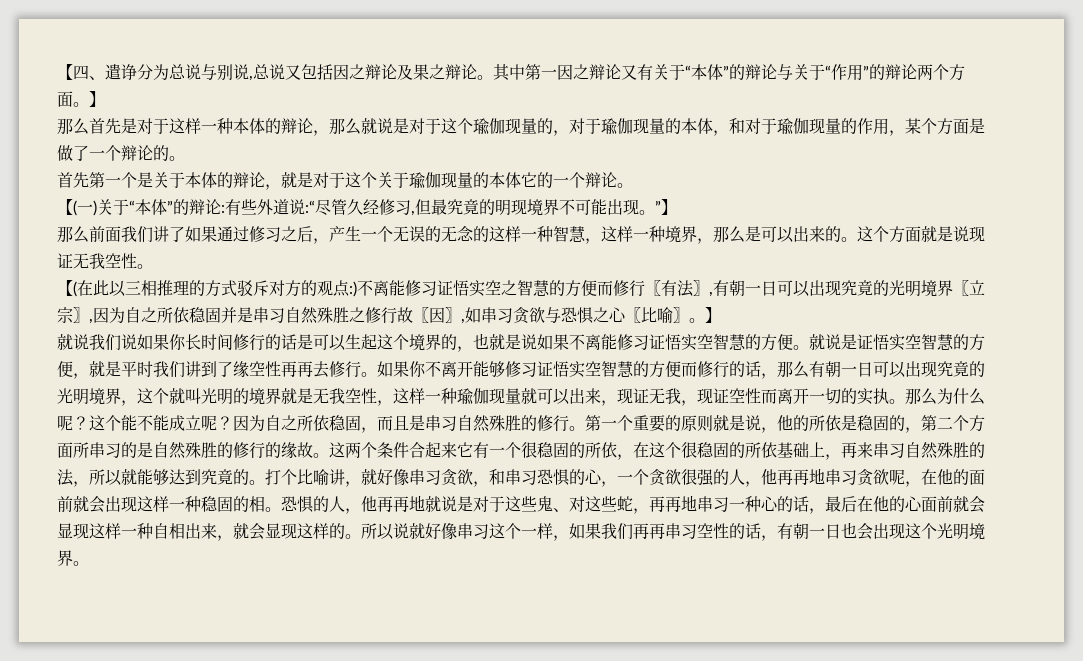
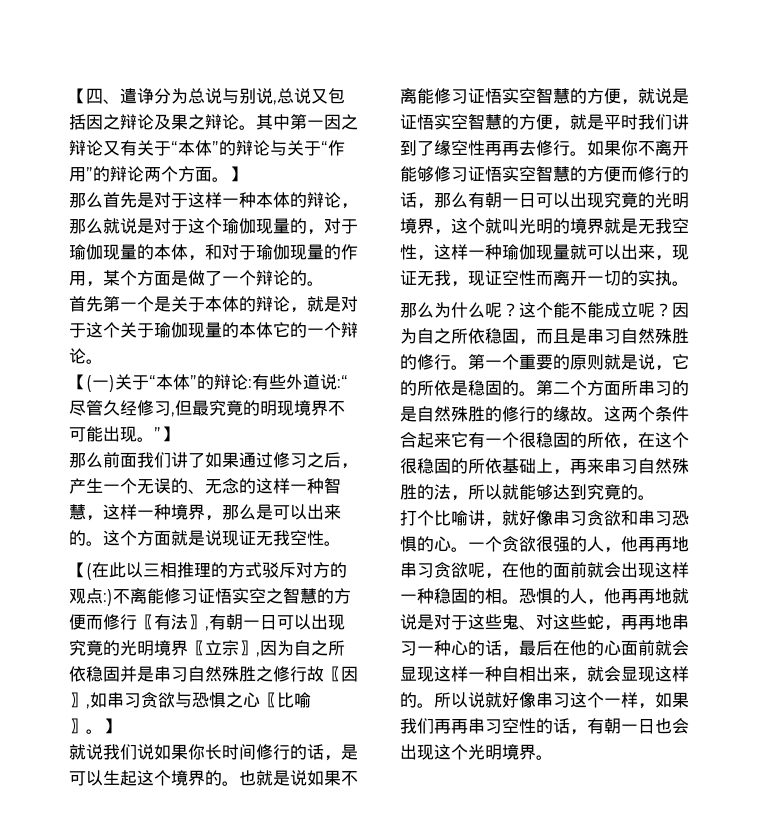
- 那么前面我们讲了如果通过修习之后，产生一个无误的无念的这样一种智慧，这样一种境界，那么是可以出来的。
+ 那么前面我们讲了如果通过修习之后，产生一个无误的、无念的这样一种智慧，这样一种境界，那么是可以出来的。
- 就说我们说如果你长时间修行的话是可以生起这个境界的，也就是说如果不离能修习证悟实空智慧的方便。就说是证悟实空智慧的方便，就是平时我们讲到了缘空性再再去修行。
+ 就说我们说如果你长时间修行的话，是可以生起这个境界的。也就是说如果不离能修习证悟实空智慧的方便，就说是证悟实空智慧的方便，就是平时我们讲到了缘空性再再去修行。
- 如果你不离开能够修习证悟实空智慧的方便而修行的话，那么有朝一日可以出现究竟的光明境界，这个就叫光明的境界就是无我空性，这样一种瑜伽现量就可以出来，现证无我，现证空性而离开一切的实执。那么为什么呢？
+ 如果你不离开能够修习证悟实空智慧的方便而修行的话，那么有朝一日可以出现究竟的光明境界，这个就叫光明的境界就是无我空性，这样一种瑜伽现量就可以出来，现证无我，现证空性而离开一切的实执。
+ 那么为什么呢？
- 第一个重要的原则就是说，他的所依是稳固的，第二个方面所串习的是自然殊胜的修行的缘故。
+ 第一个重要的原则就是说，它的所依是稳固的。第二个方面所串习的是自然殊胜的修行的缘故。
- 这两个条件合起来它有一个很稳固的所依，在这个很稳固的所依基础上，再来串习自然殊胜的法，所以就能够达到究竟的。打个比喻讲，就好像串习贪欲，和串习恐惧的心，一个贪欲很强的人，他再再地串习贪欲呢，在他的面前就会出现这样一种稳固的相。
+ 这两个条件合起来它有一个很稳固的所依，在这个很稳固的所依基础上，再来串习自然殊胜的法，所以就能够达到究竟的。
+ 打个比喻讲，就好像串习贪欲和串习恐惧的心。一个贪欲很强的人，他再再地串习贪欲呢，在他的面前就会出现这样一种稳固的相。

